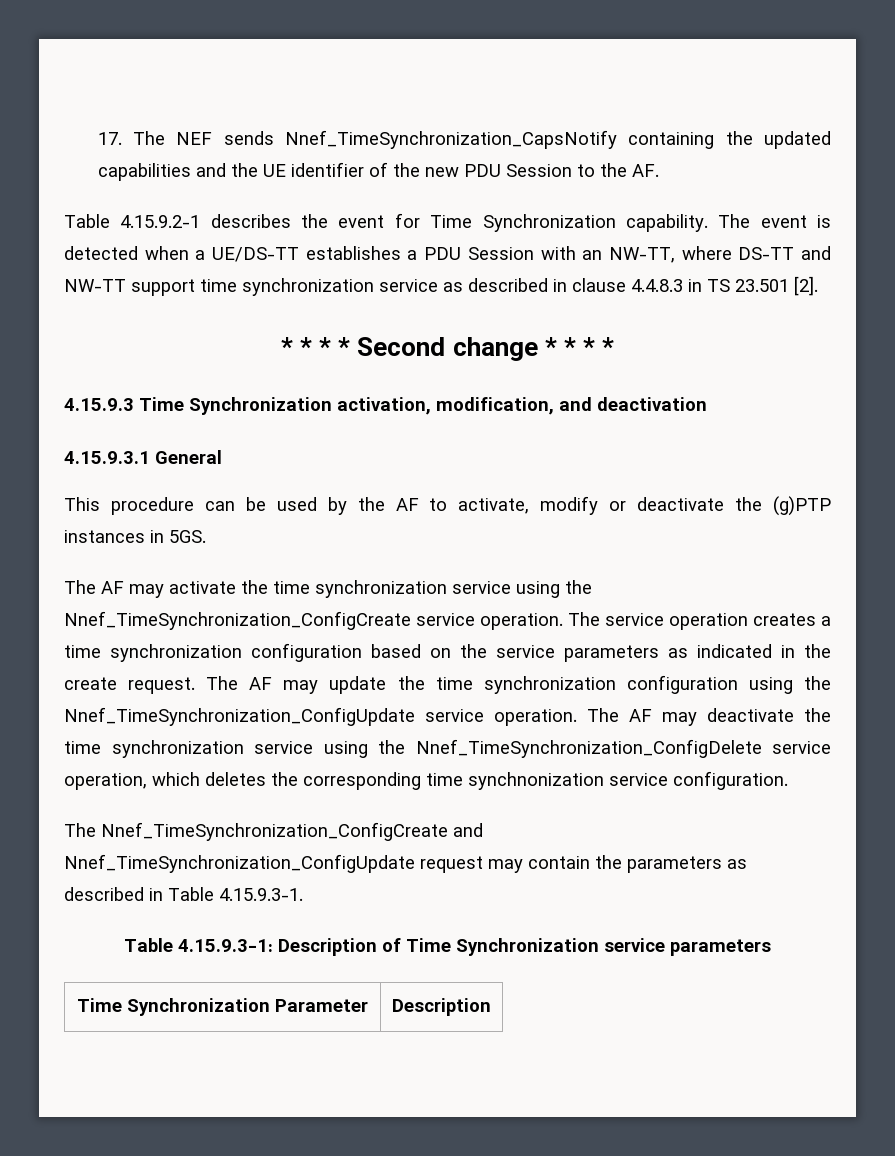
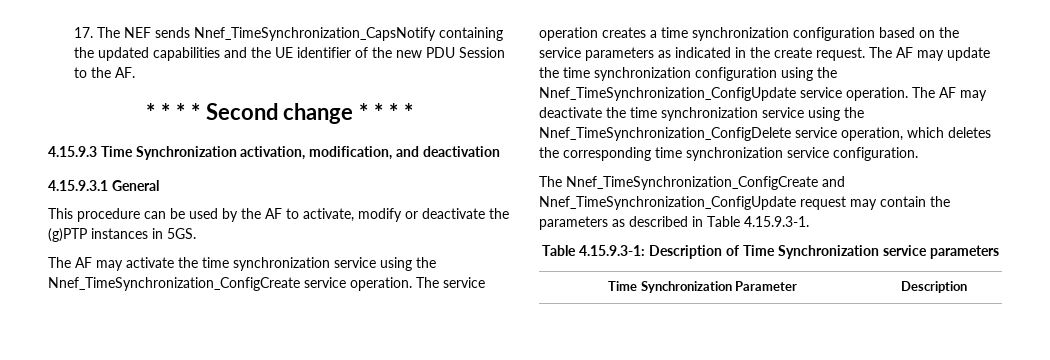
- Table 4.15.9.2-1 describes the event for Time Synchronization capability. The event is detected when a UE/DS-TT establishes a PDU Session with an NW-TT, where DS-TT and NW-TT support time synchronization service as described in clause 4.4.8.3 in TS 23.501 [2].
- The AF may deactivate the time synchronization service using the Nnef_TimeSynchronization_ConfigDelete service operation, which deletes the corresponding time synchnonization service configuration.
+ The AF may deactivate the time synchronization service using the Nnef_TimeSynchronization_ConfigDelete service operation, which deletes the corresponding time synchronization service configuration.

